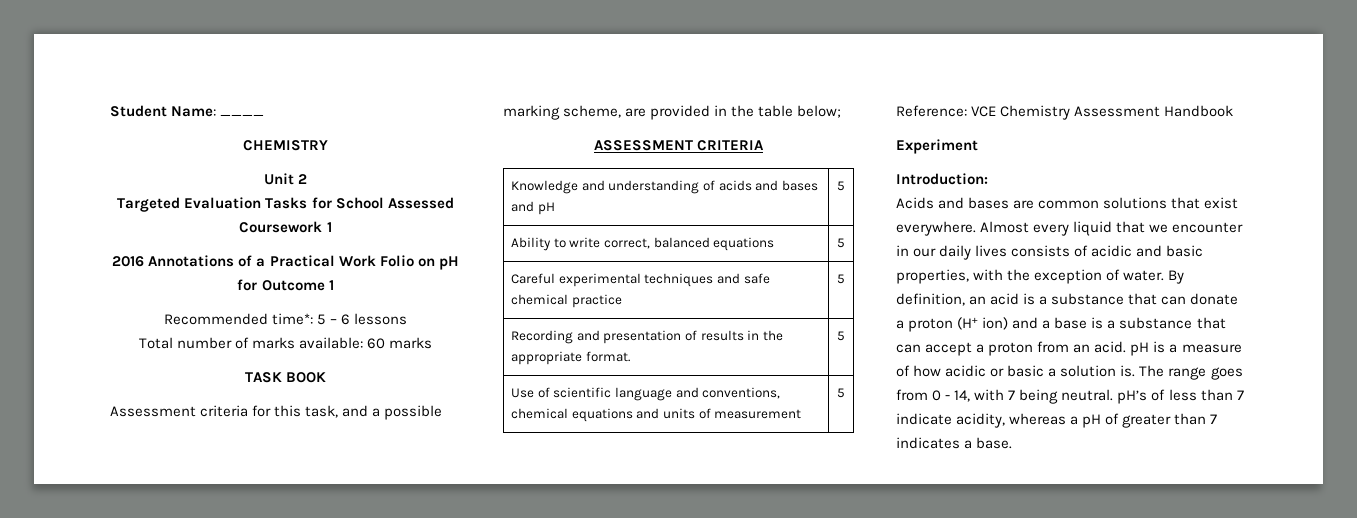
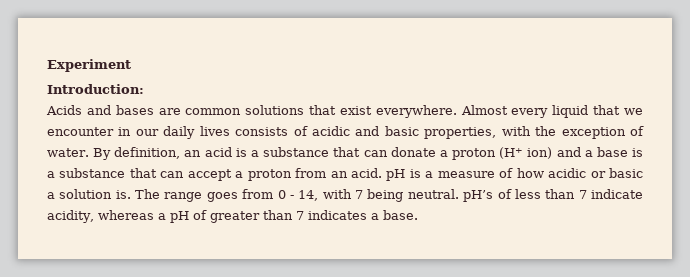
- Student Name: ____
- CHEMISTRY
- Unit 2
- Targeted Evaluation Tasks for School Assessed Coursework 1
- 2016 Annotations of a Practical Work Folio on pH for Outcome 1
- Recommended time*: 5 – 6 lessons
- Total number of marks available: 60 marks
- TASK BOOK
- Assessment criteria for this task, and a possible marking scheme, are provided in the table below;
- ASSESSMENT CRITERIA
- Knowledge and understanding of acids and bases and pH | 5
- Ability to write correct, balanced equations | 5
- Careful experimental techniques and safe chemical practice | 5
- Recording and presentation of results in the appropriate format. | 5
- Use of scientific language and conventions, chemical equations and units of measurement | 5
- Reference: VCE Chemistry Assessment Handbook

